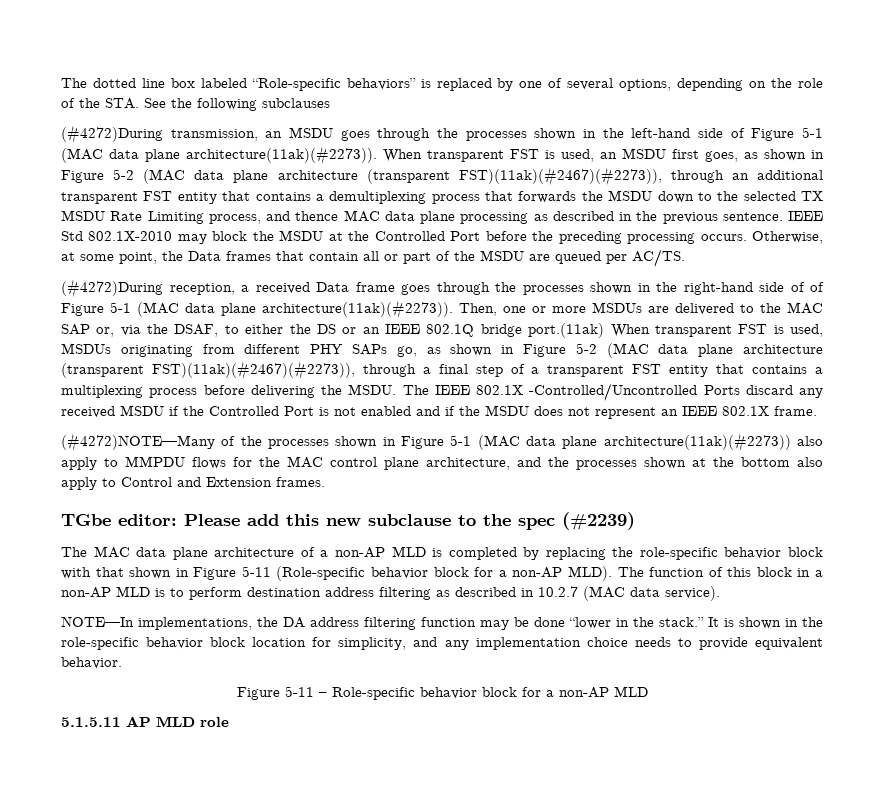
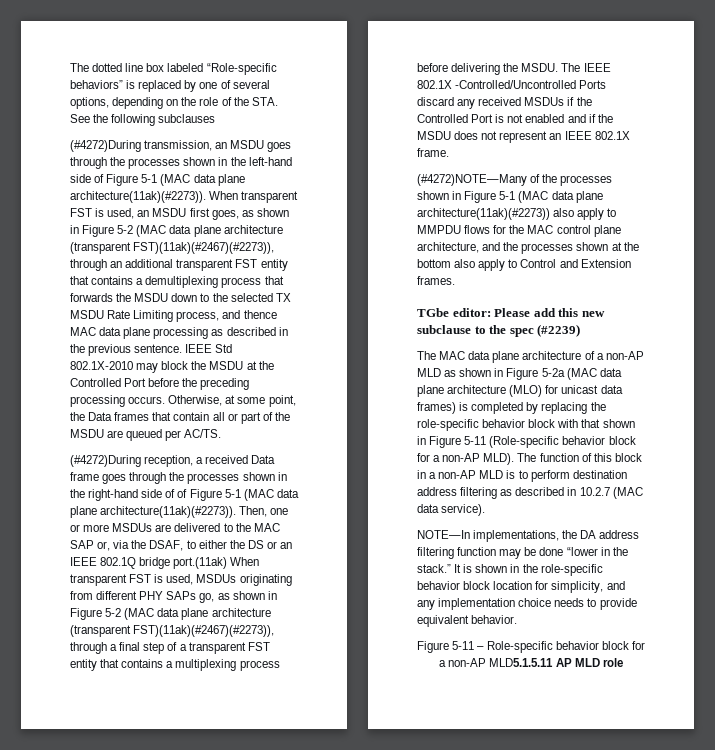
- The IEEE 802.1X -Controlled/Uncontrolled Ports discard any received MSDU if the Controlled Port is not enabled and if the MSDU does not represent an IEEE 802.1X frame.
+ The IEEE 802.1X -Controlled/Uncontrolled Ports discard any received MSDUs if the Controlled Port is not enabled and if the MSDU does not represent an IEEE 802.1X frame.
- The MAC data plane architecture of a non-AP MLD is completed by replacing the role-specific behavior block with that shown in Figure 5-11 (Role-specific behavior block for a non-AP MLD).
+ The MAC data plane architecture of a non-AP MLD as shown in Figure 5-2a (MAC data plane architecture (MLO) for unicast data frames) is completed by replacing the role-specific behavior block with that shown in Figure 5-11 (Role-specific behavior block for a non-AP MLD).
- Figure 5-11 – Role-specific behavior block for a non-AP MLD
- 5.1.5.11 AP MLD role
+ Figure 5-11 – Role-specific behavior block for a non-AP MLD5.1.5.11 AP MLD role

